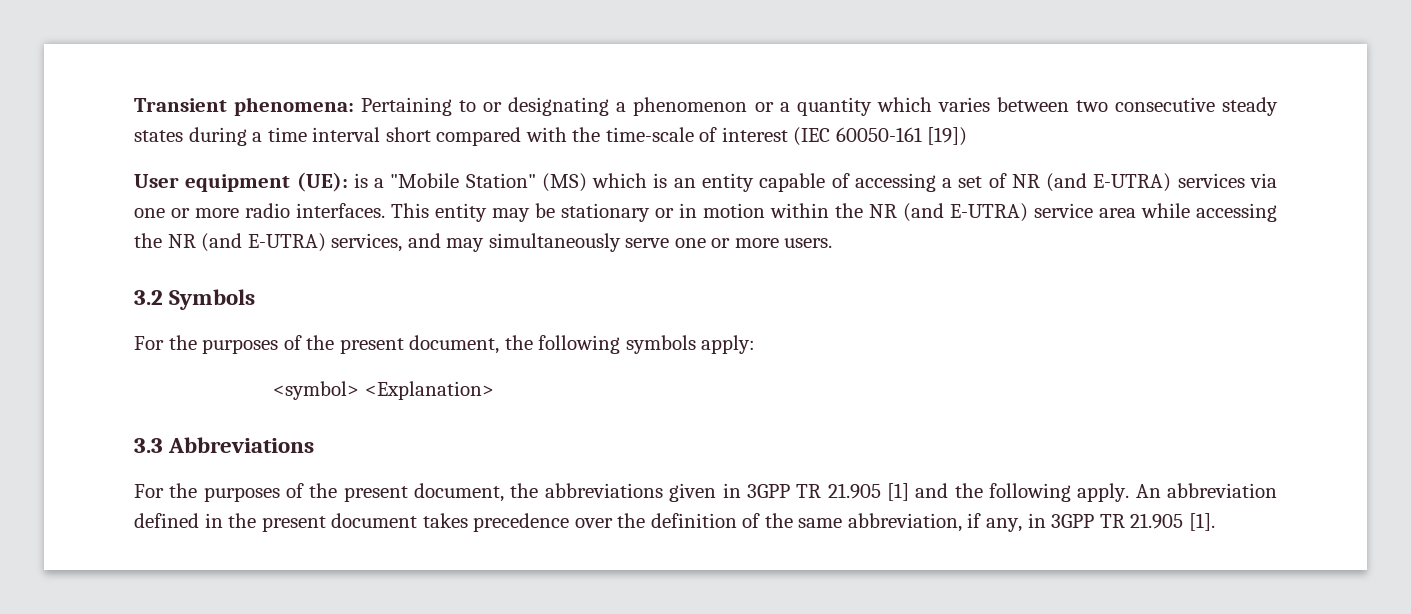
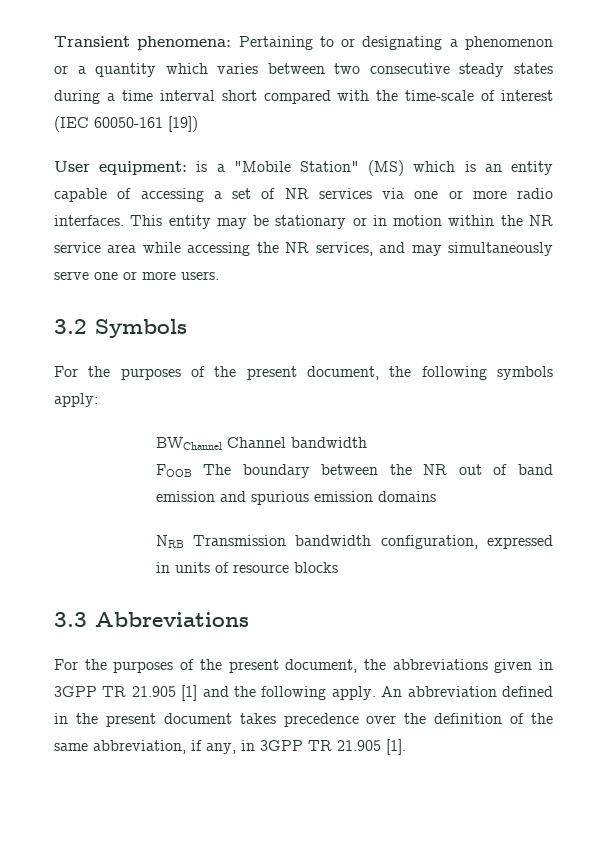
- User equipment (UE): is a "Mobile Station" (MS) which is an entity capable of accessing a set of NR (and E-UTRA) services via one or more radio interfaces.
+ User equipment: is a "Mobile Station" (MS) which is an entity capable of accessing a set of NR services via one or more radio interfaces.
- This entity may be stationary or in motion within the NR (and E-UTRA) service area while accessing the NR (and E-UTRA) services, and may simultaneously serve one or more users.
+ This entity may be stationary or in motion within the NR service area while accessing the NR services, and may simultaneously serve one or more users.
- <symbol> <Explanation>
+ BWChannel Channel bandwidth
+ FOOB The boundary between the NR out of band emission and spurious emission domains
+ NRB Transmission bandwidth configuration, expressed in units of resource blocks

